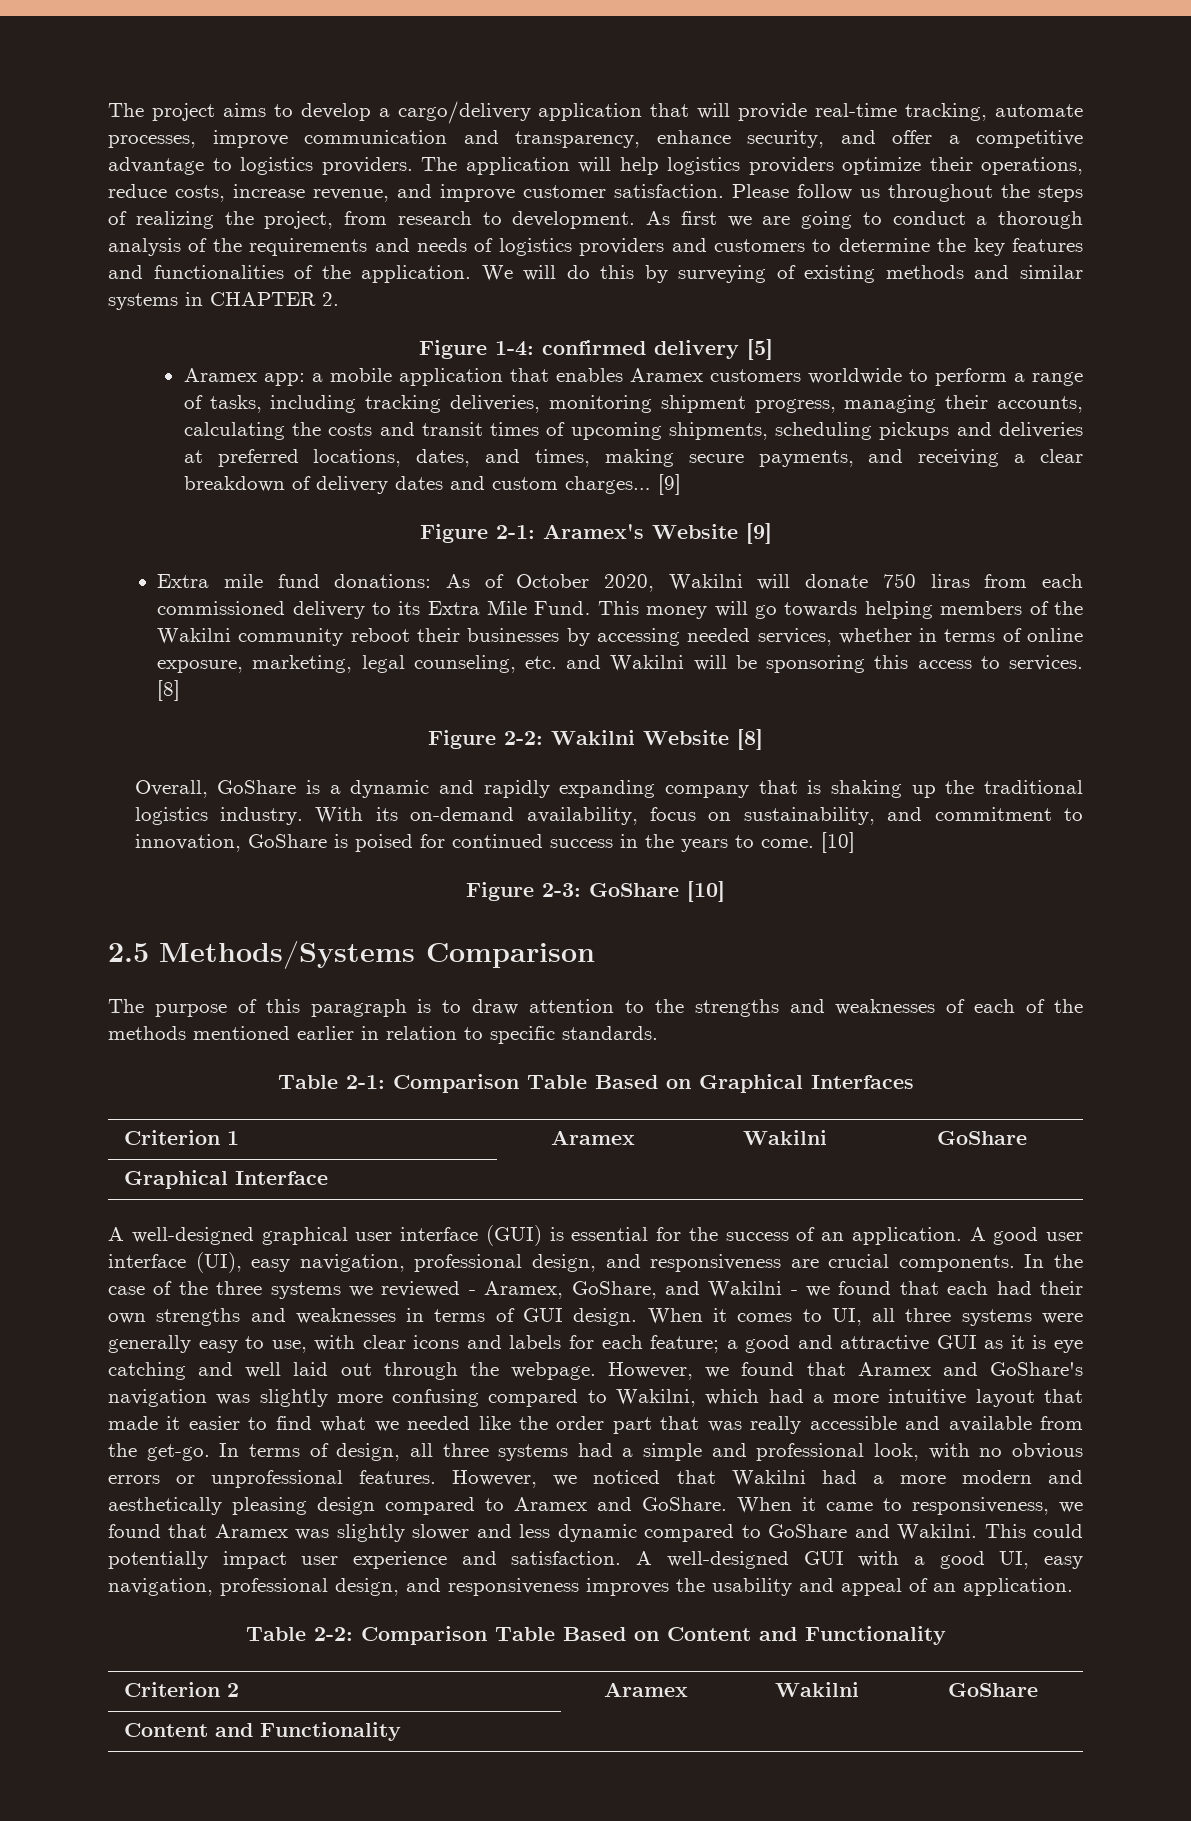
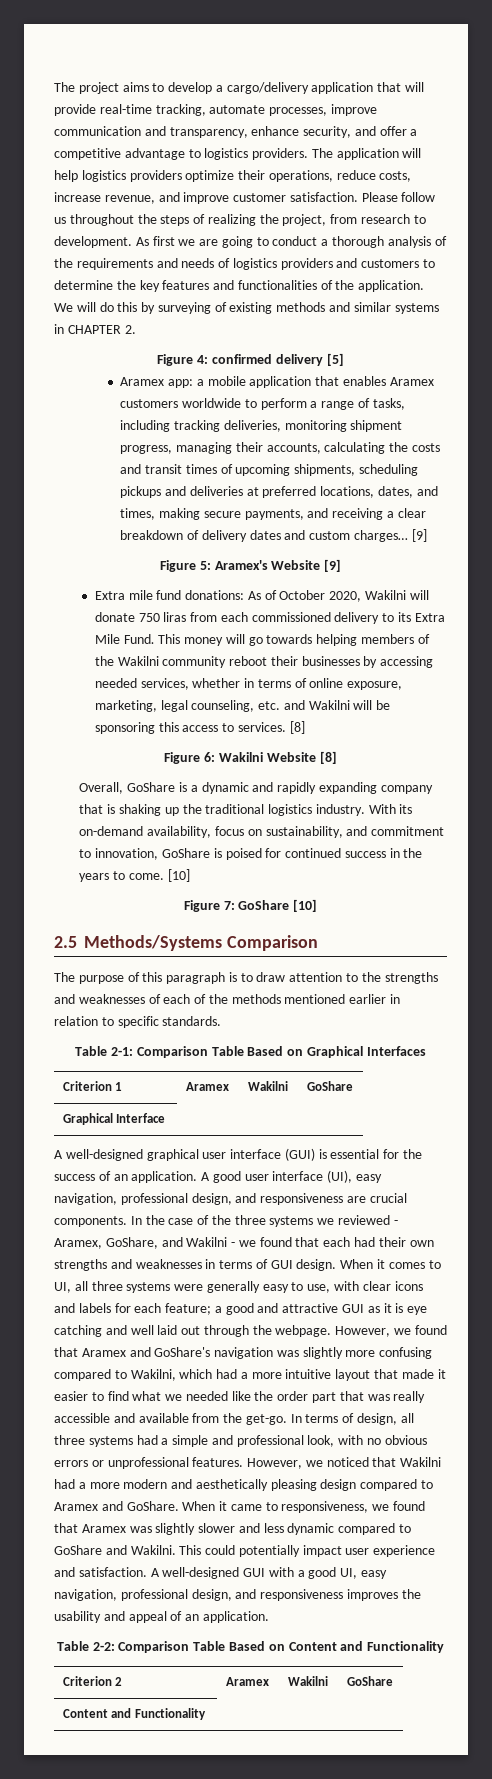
- Figure 1-4: confirmed delivery [5]
+ Figure 4: confirmed delivery [5]
- Figure 2-1: Aramex's Website [9]
+ Figure 5: Aramex's Website [9]
- Figure 2-2: Wakilni Website [8]
+ Figure 6: Wakilni Website [8]
- Figure 2-3: GoShare [10]
+ Figure 7: GoShare [10]

